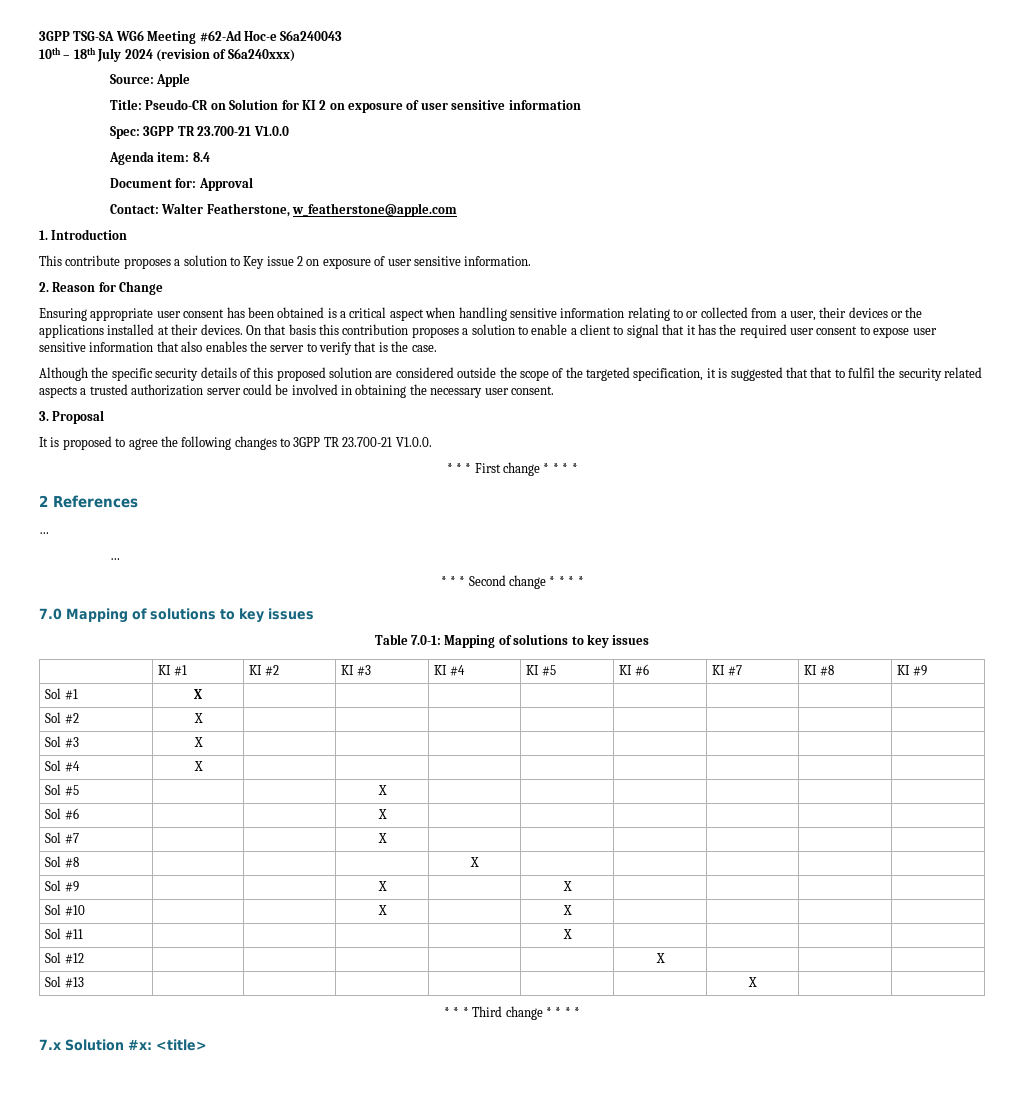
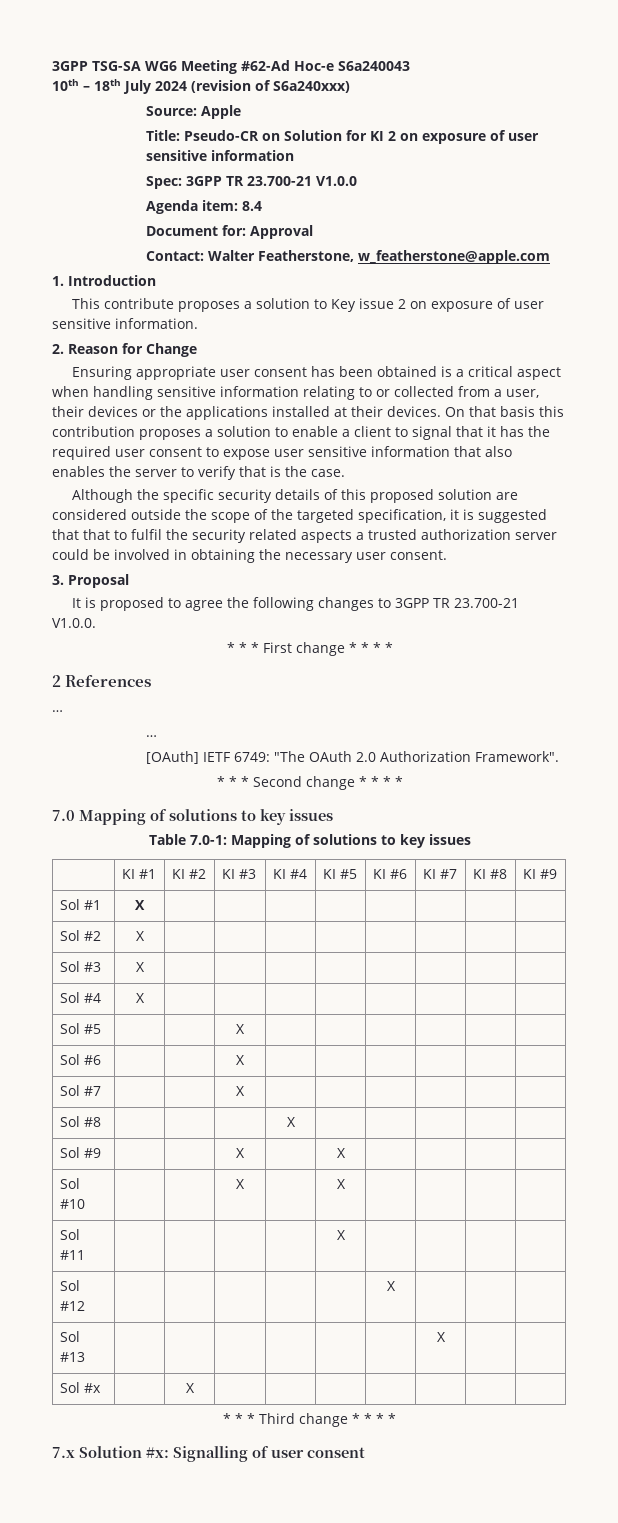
+ [OAuth] IETF 6749: "The OAuth 2.0 Authorization Framework".
+ Sol #x | | X | | | | | | |
- 7.x Solution #x: <title>
+ 7.x Solution #x: Signalling of user consent

